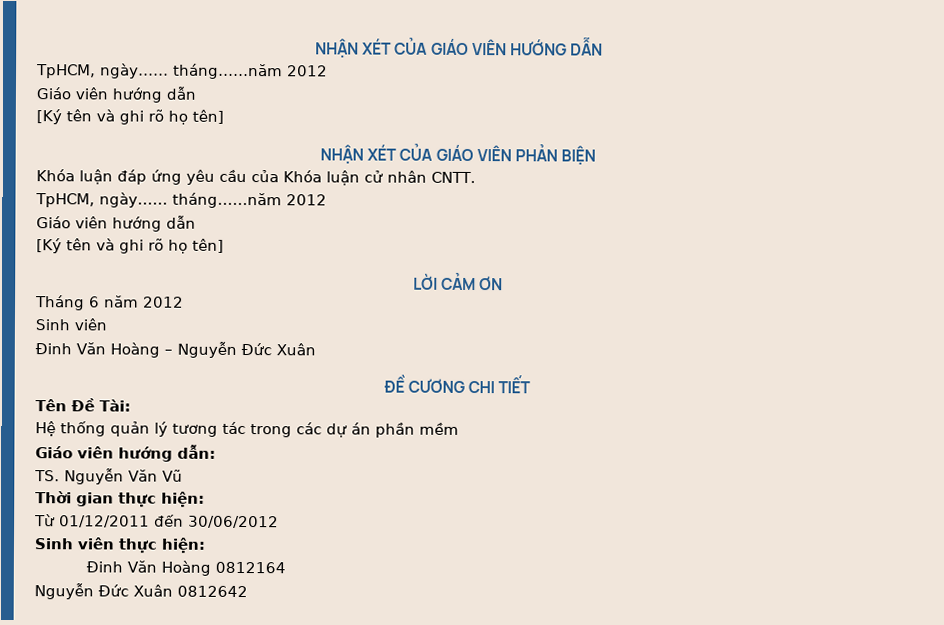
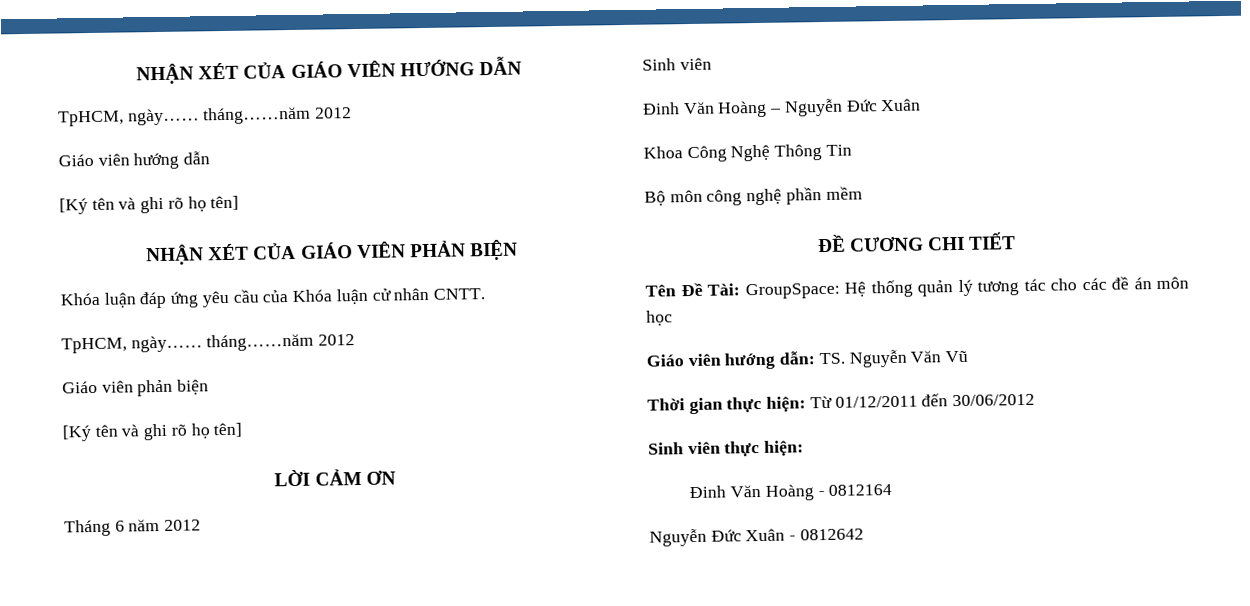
  Khóa luận đáp ứng yêu cầu của Khóa luận cử nhân CNTT.
  TpHCM, ngày…… tháng……năm 2012
- Giáo viên hướng dẫn
+ Giáo viên phản biện
+ Khoa Công Nghệ Thông Tin
+ Bộ môn công nghệ phần mềm
- Tên Đề Tài:
- Hệ thống quản lý tương tác trong các dự án phần mềm
+ Tên Đề Tài: GroupSpace: Hệ thống quản lý tương tác cho các đề án môn học
- Giáo viên hướng dẫn:
- TS. Nguyễn Văn Vũ
+ Giáo viên hướng dẫn: TS. Nguyễn Văn Vũ
- Thời gian thực hiện:
- Từ 01/12/2011 đến 30/06/2012
+ Thời gian thực hiện: Từ 01/12/2011 đến 30/06/2012
- Đinh Văn Hoàng 0812164
+ Đinh Văn Hoàng - 0812164
- Nguyễn Đức Xuân 0812642
+ Nguyễn Đức Xuân - 0812642

